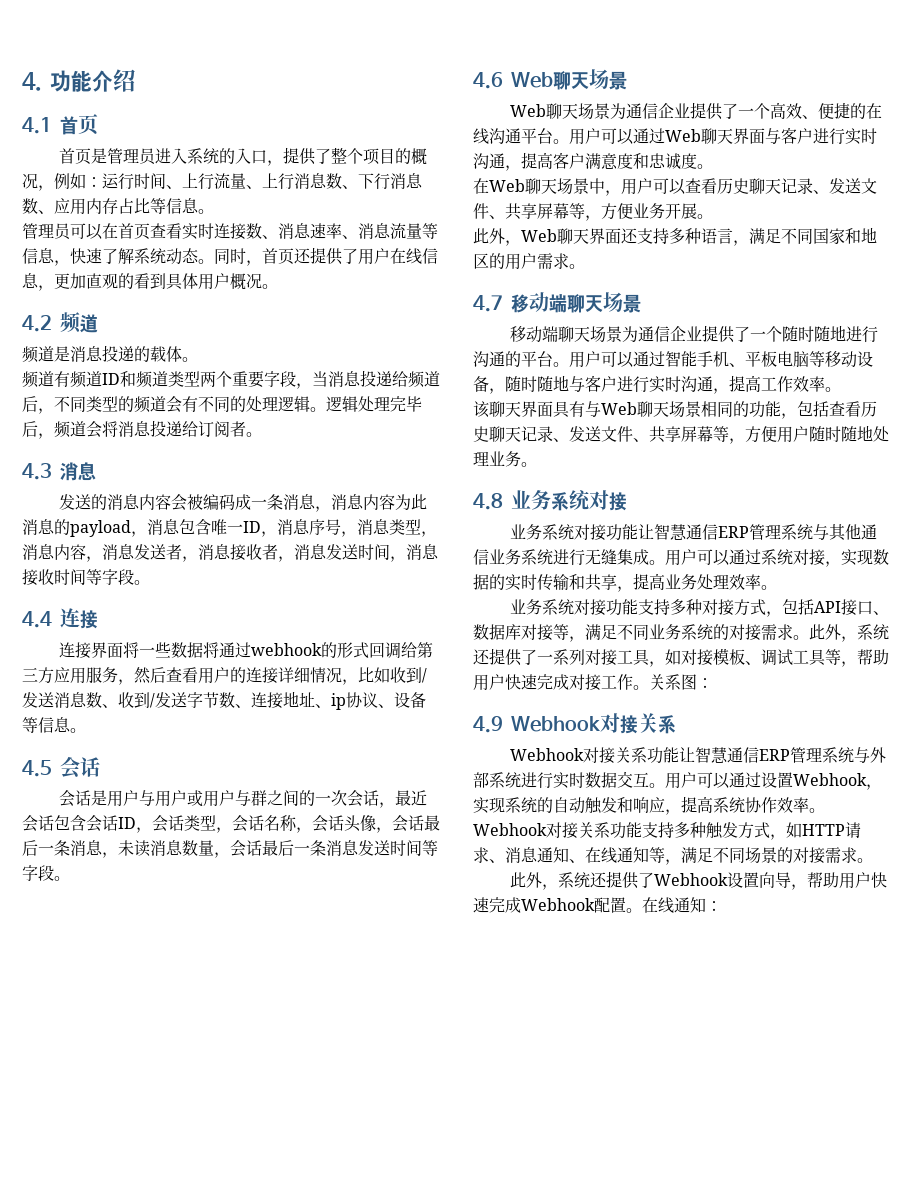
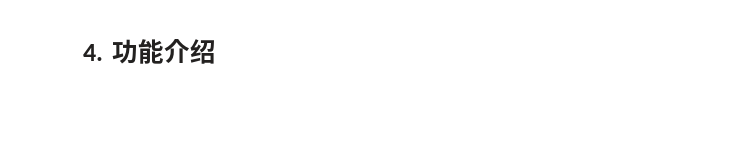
- 4.1首页
- 首页是管理员进入系统的入口，提供了整个项目的概况，例如：运行时间、上行流量、上行消息数、下行消息数、应用内存占比等信息。
- 管理员可以在首页查看实时连接数、消息速率、消息流量等信息，快速了解系统动态。同时，首页还提供了用户在线信息，更加直观的看到具体用户概况。
- 4.2频道
- 频道是消息投递的载体。
- 频道有频道ID和频道类型两个重要字段，当消息投递给频道后，不同类型的频道会有不同的处理逻辑。逻辑处理完毕后，频道会将消息投递给订阅者。
- 4.3消息
- 发送的消息内容会被编码成一条消息，消息内容为此消息的payload，消息包含唯一ID，消息序号，消息类型，消息内容，消息发送者，消息接收者，消息发送时间，消息接收时间等字段。
- 4.4连接
- 连接界面将一些数据将通过webhook的形式回调给第三方应用服务，然后查看用户的连接详细情况，比如收到/发送消息数、收到/发送字节数、连接地址、ip协议、设备等信息。
- 4.5会话
- 会话是用户与用户或用户与群之间的一次会话，最近会话包含会话ID，会话类型，会话名称，会话头像，会话最后一条消息，未读消息数量，会话最后一条消息发送时间等字段。
- 4.6 Web聊天场景
- Web聊天场景为通信企业提供了一个高效、便捷的在线沟通平台。用户可以通过Web聊天界面与客户进行实时沟通，提高客户满意度和忠诚度。
- 在Web聊天场景中，用户可以查看历史聊天记录、发送文件、共享屏幕等，方便业务开展。
- 此外，Web聊天界面还支持多种语言，满足不同国家和地区的用户需求。
- 4.7移动端聊天场景
- 移动端聊天场景为通信企业提供了一个随时随地进行沟通的平台。用户可以通过智能手机、平板电脑等移动设备，随时随地与客户进行实时沟通，提高工作效率。
- 该聊天界面具有与Web聊天场景相同的功能，包括查看历史聊天记录、发送文件、共享屏幕等，方便用户随时随地处理业务。
- 4.8业务系统对接
- 业务系统对接功能让智慧通信ERP管理系统与其他通信业务系统进行无缝集成。用户可以通过系统对接，实现数据的实时传输和共享，提高业务处理效率。
- 业务系统对接功能支持多种对接方式，包括API接口、数据库对接等，满足不同业务系统的对接需求。此外，系统还提供了一系列对接工具，如对接模板、调试工具等，帮助用户快速完成对接工作。关系图：
- 4.9 Webhook对接关系
- Webhook对接关系功能让智慧通信ERP管理系统与外部系统进行实时数据交互。用户可以通过设置Webhook，实现系统的自动触发和响应，提高系统协作效率。Webhook对接关系功能支持多种触发方式，如HTTP请求、消息通知、在线通知等，满足不同场景的对接需求。
- 此外，系统还提供了Webhook设置向导，帮助用户快速完成Webhook配置。在线通知：

